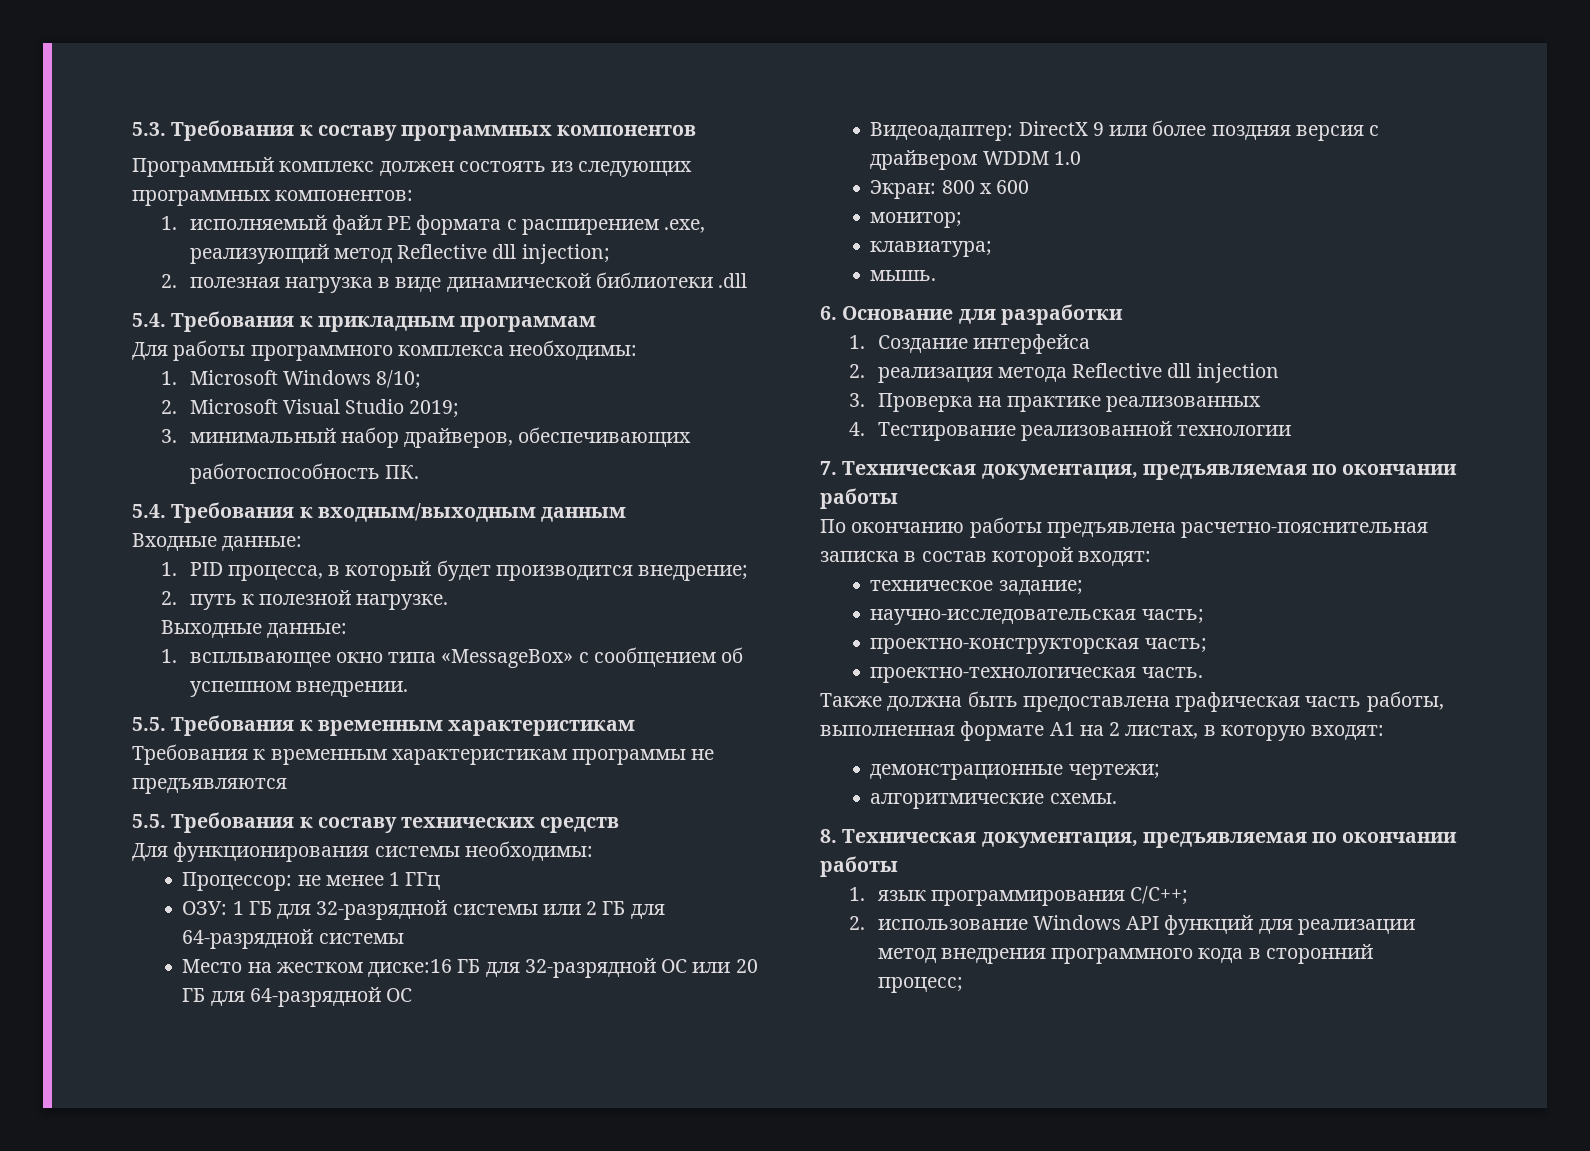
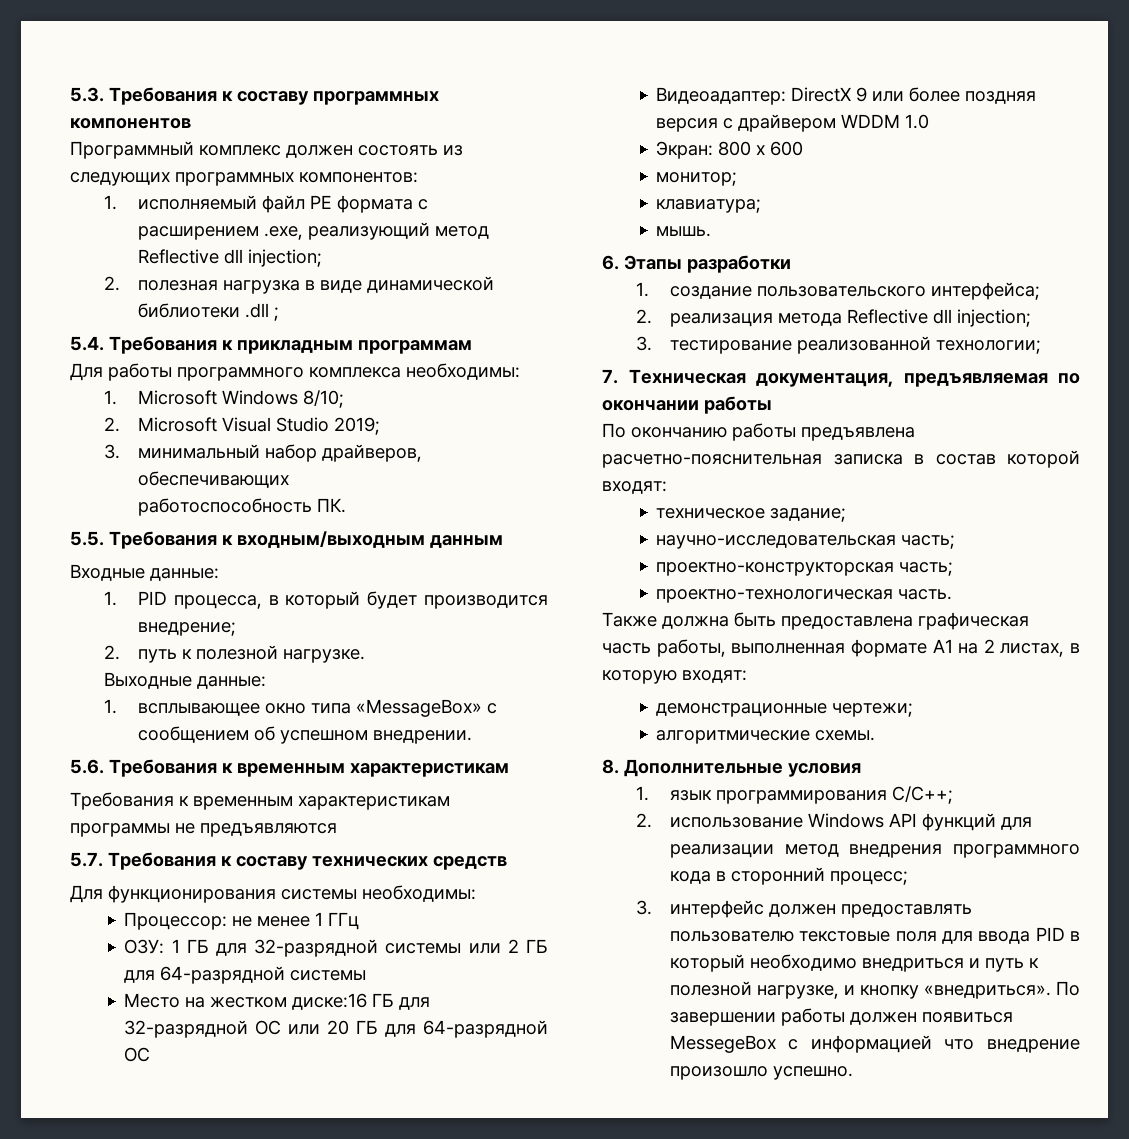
- 2. полезная нагрузка в виде динамической библиотеки .dll
+ 2. полезная нагрузка в виде динамической библиотеки .dll ;
- 5.4. Требования к входным/выходным данным
+ 5.5. Требования к входным/выходным данным
- 5.5. Требования к временным характеристикам
+ 5.6. Требования к временным характеристикам
- 5.5. Требования к составу технических средств
+ 5.7. Требования к составу технических средств
- 6. Основание для разработки
+ 6. Этапы разработки
- 1. Создание интерфейса
+ 1. создание пользовательского интерфейса;
- 2. реализация метода Reflective dll injection
- 3. Проверка на практике реализованных
- 4. Тестирование реализованной технологии
+ 2. реализация метода Reflective dll injection;
+ 3. тестирование реализованной технологии;
- 8. Техническая документация, предъявляемая по окончании работы
+ 8. Дополнительные условия
+ 3. интерфейс должен предоставлять пользователю текстовые поля для ввода PID в который необходимо внедриться и путь к полезной нагрузке, и кнопку «внедриться». По завершении работы должен появиться MessegeBox с информацией что внедрение произошло успешно.

